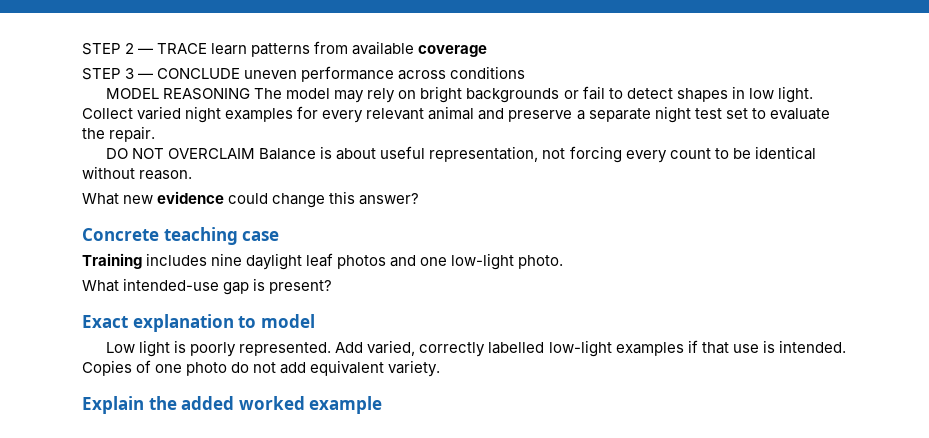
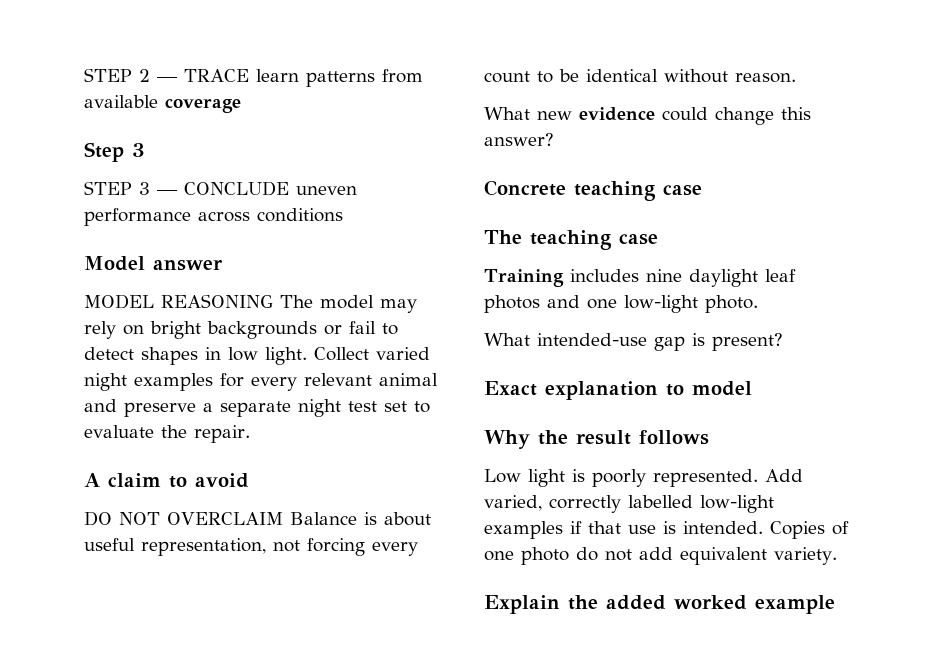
+ Step 3
+ Model answer
+ A claim to avoid
+ The teaching case
+ Why the result follows

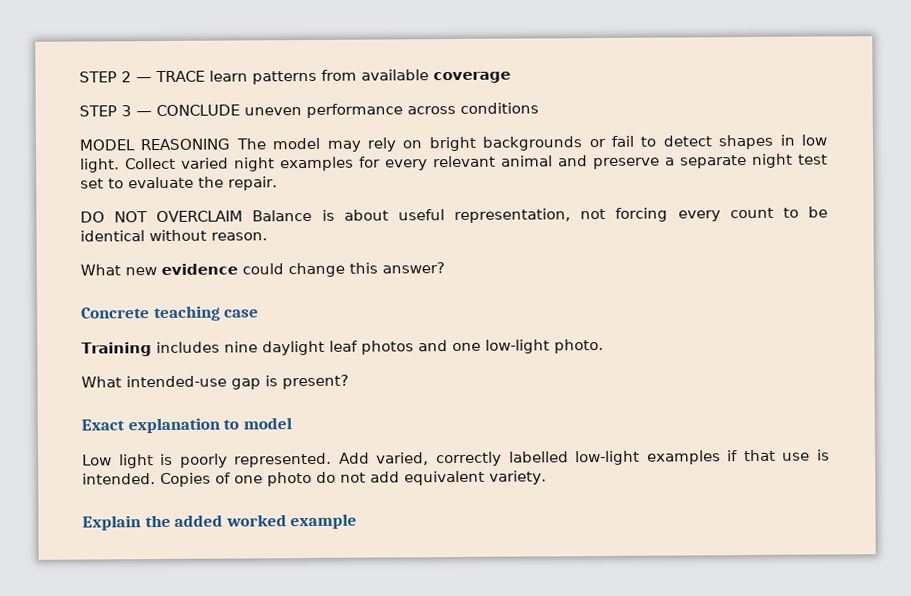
- Step 3
- Model answer
- A claim to avoid
- The teaching case
- Why the result follows

